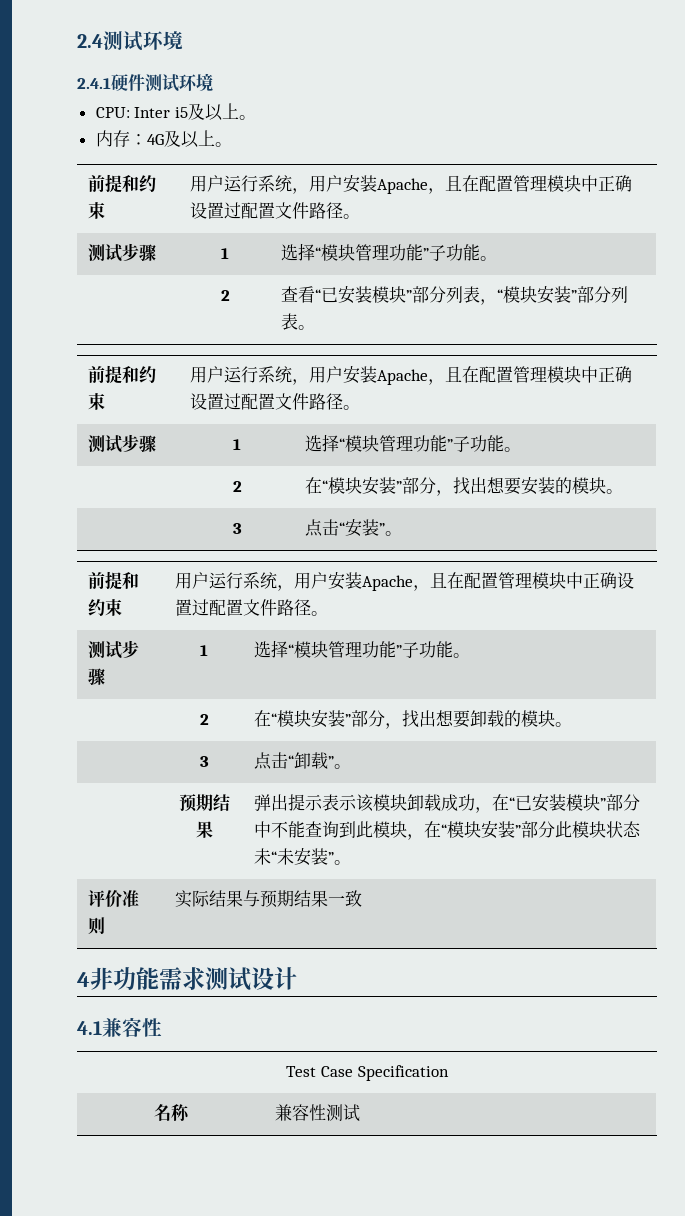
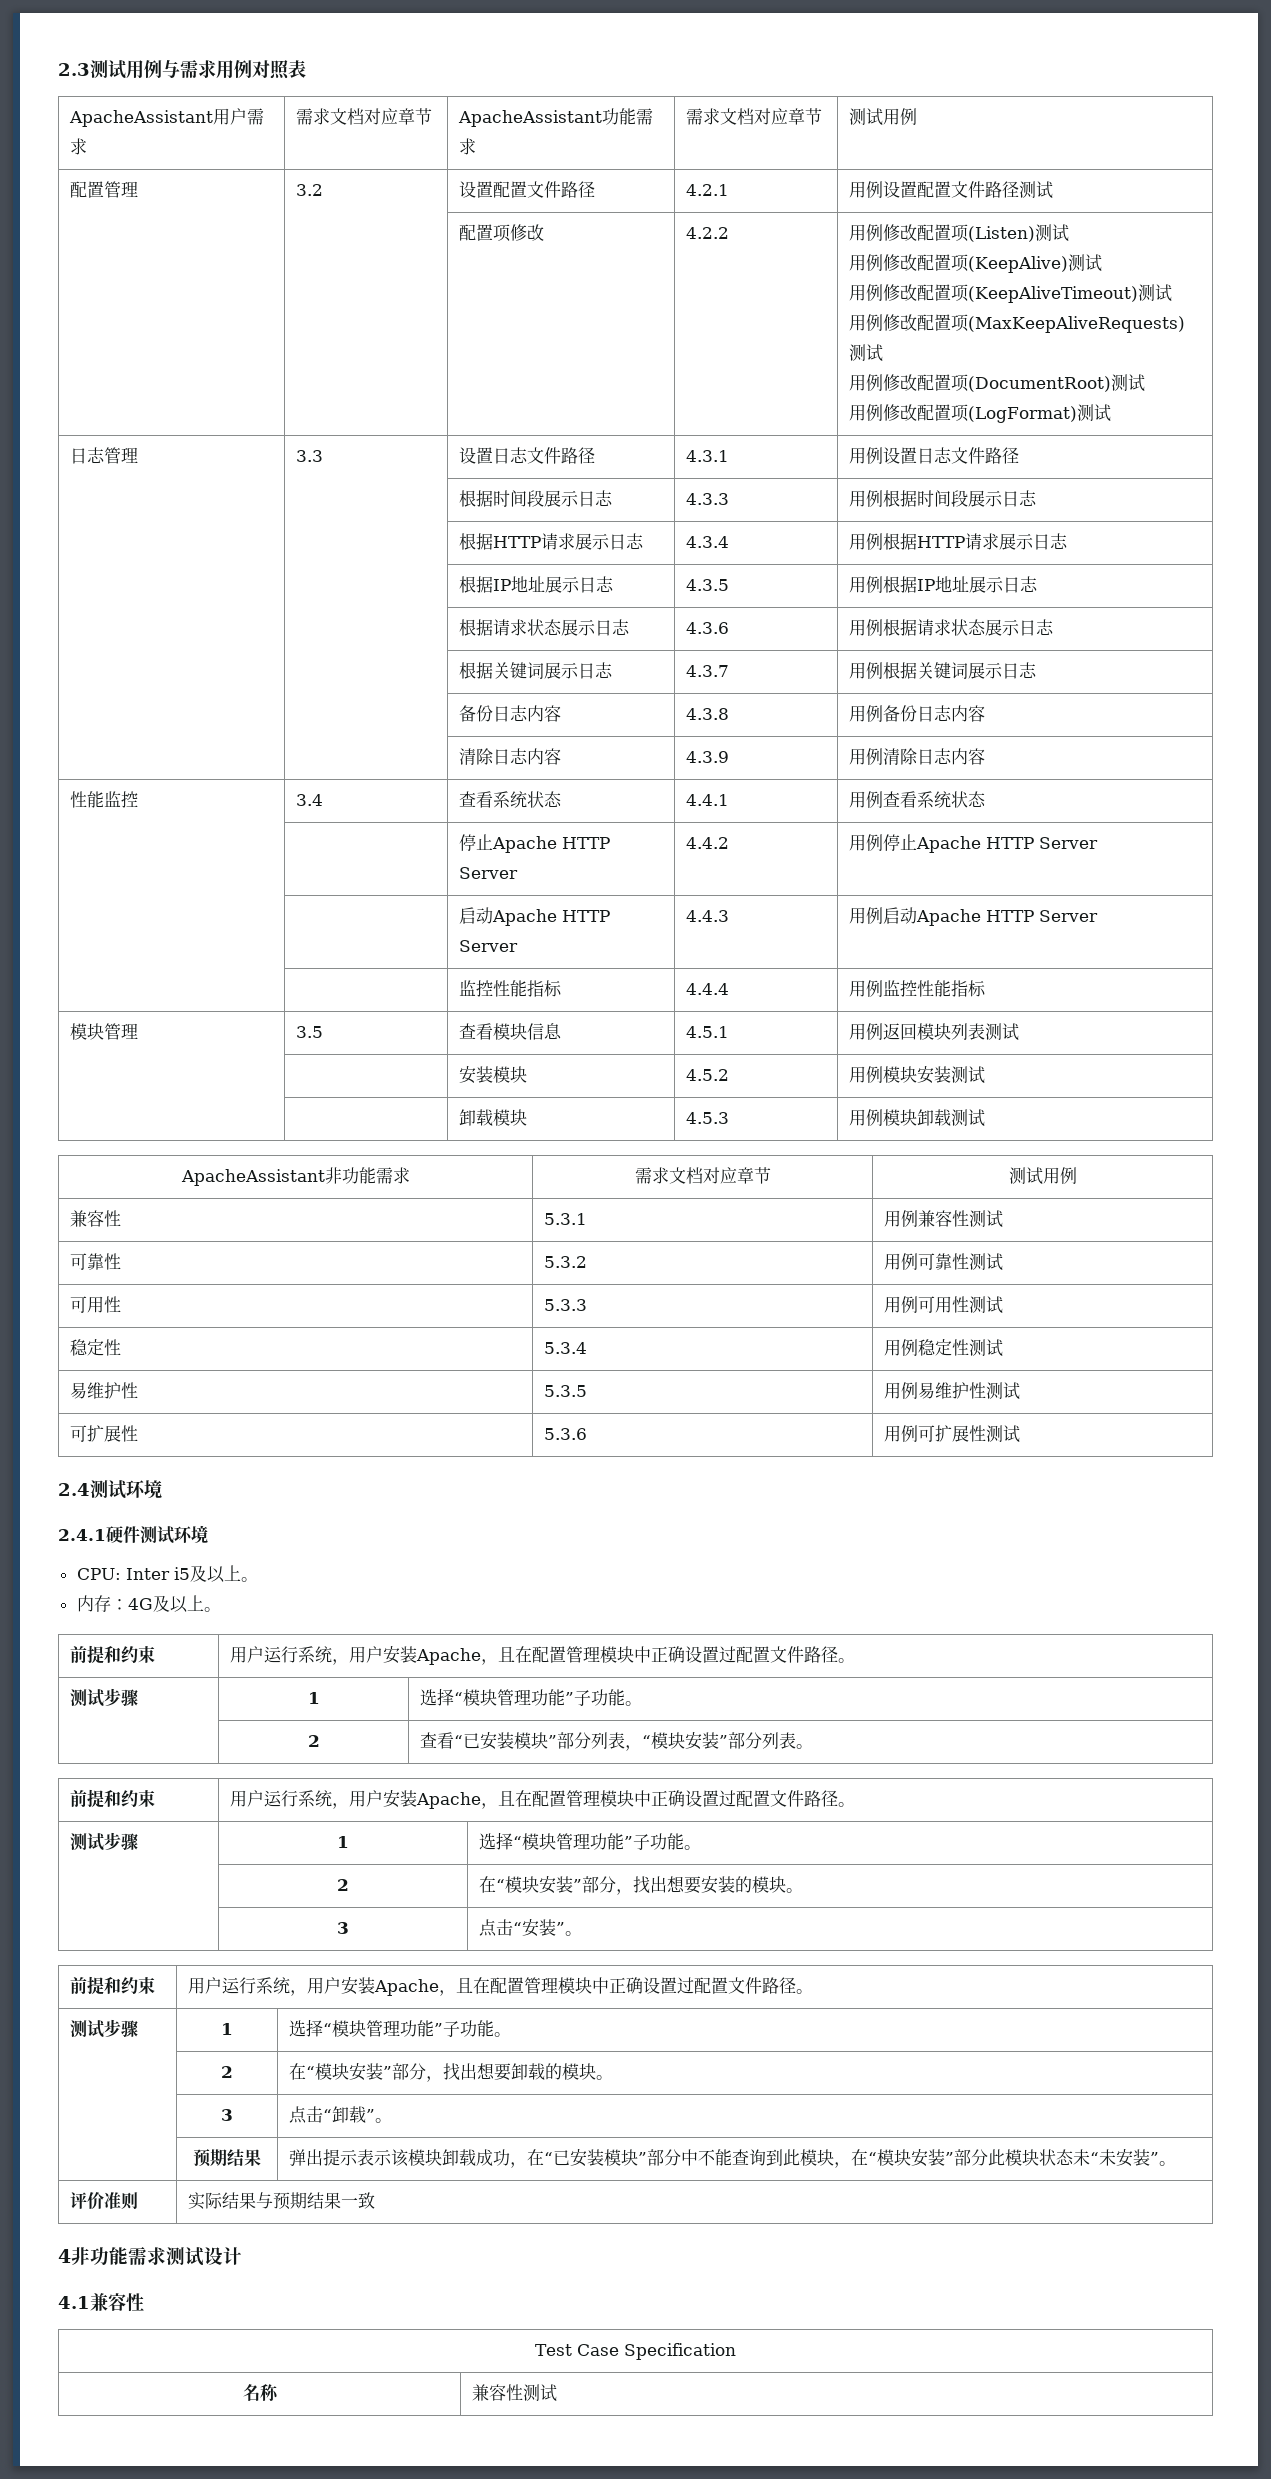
+ 2.3测试用例与需求用例对照表
+ ApacheAssistant用户需求 | 需求文档对应章节 | ApacheAssistant功能需求 | 需求文档对应章节 | 测试用例
+ 配置管理 | 3.2 | 设置配置文件路径 | 4.2.1 | 用例设置配置文件路径测试
+ | | 配置项修改 | 4.2.2 | 用例修改配置项(Listen)测试
+ 用例修改配置项(KeepAlive)测试
+ 用例修改配置项(KeepAliveTimeout)测试
+ 用例修改配置项(MaxKeepAliveRequests)测试
+ 用例修改配置项(DocumentRoot)测试
+ 用例修改配置项(LogFormat)测试
+ 日志管理 | 3.3 | 设置日志文件路径 | 4.3.1 | 用例设置日志文件路径
+ | | 根据时间段展示日志 | 4.3.3 | 用例根据时间段展示日志
+ | | 根据HTTP请求展示日志 | 4.3.4 | 用例根据HTTP请求展示日志
+ | | 根据IP地址展示日志 | 4.3.5 | 用例根据IP地址展示日志
+ | | 根据请求状态展示日志 | 4.3.6 | 用例根据请求状态展示日志
+ | | 根据关键词展示日志 | 4.3.7 | 用例根据关键词展示日志
+ | | 备份日志内容 | 4.3.8 | 用例备份日志内容
+ | | 清除日志内容 | 4.3.9 | 用例清除日志内容
+ 性能监控 | 3.4 | 查看系统状态 | 4.4.1 | 用例查看系统状态
+ | | 停止Apache HTTP Server | 4.4.2 | 用例停止Apache HTTP Server
+ | | 启动Apache HTTP Server | 4.4.3 | 用例启动Apache HTTP Server
+ | | 监控性能指标 | 4.4.4 | 用例监控性能指标
+ 模块管理 | 3.5 | 查看模块信息 | 4.5.1 | 用例返回模块列表测试
+ | | 安装模块 | 4.5.2 | 用例模块安装测试
+ | | 卸载模块 | 4.5.3 | 用例模块卸载测试
+ ApacheAssistant非功能需求 | 需求文档对应章节 | 测试用例
+ 兼容性 | 5.3.1 | 用例兼容性测试
+ 可靠性 | 5.3.2 | 用例可靠性测试
+ 可用性 | 5.3.3 | 用例可用性测试
+ 稳定性 | 5.3.4 | 用例稳定性测试
+ 易维护性 | 5.3.5 | 用例易维护性测试
+ 可扩展性 | 5.3.6 | 用例可扩展性测试

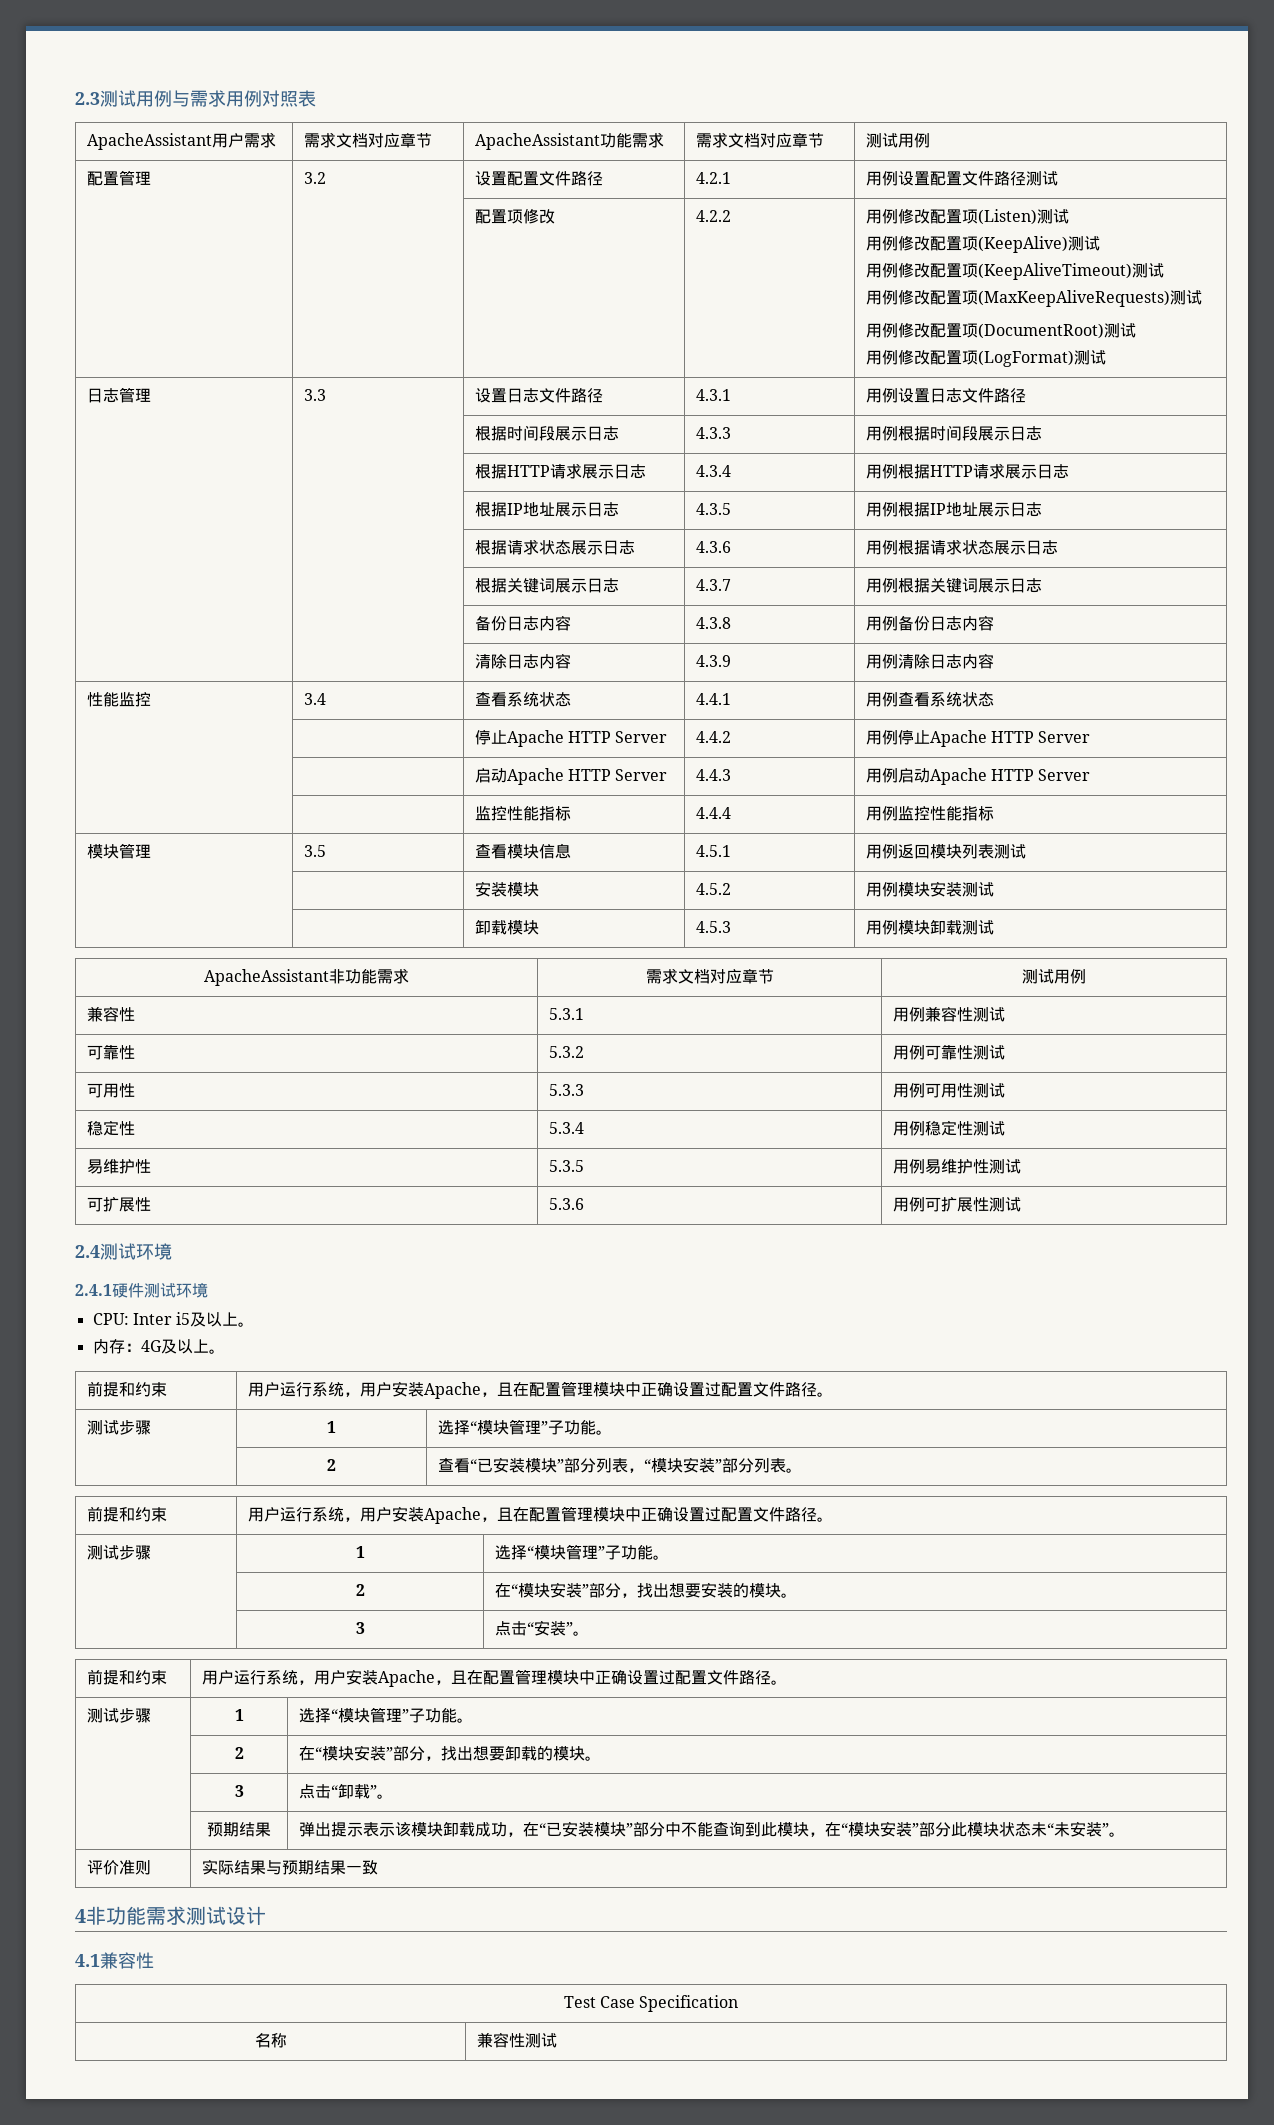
  内存：4G及以上。
  前提和约束 | 用户运行系统，用户安装Apache，且在配置管理模块中正确设置过配置文件路径。
- 测试步骤 | 1 | 选择“模块管理功能”子功能。
+ 测试步骤 | 1 | 选择“模块管理”子功能。
  | 2 | 查看“已安装模块”部分列表，“模块安装”部分列表。
  前提和约束 | 用户运行系统，用户安装Apache，且在配置管理模块中正确设置过配置文件路径。
- 测试步骤 | 1 | 选择“模块管理功能”子功能。
+ 测试步骤 | 1 | 选择“模块管理”子功能。
  | 3 | 点击“安装”。
  前提和约束 | 用户运行系统，用户安装Apache，且在配置管理模块中正确设置过配置文件路径。
- 测试步骤 | 1 | 选择“模块管理功能”子功能。
+ 测试步骤 | 1 | 选择“模块管理”子功能。

